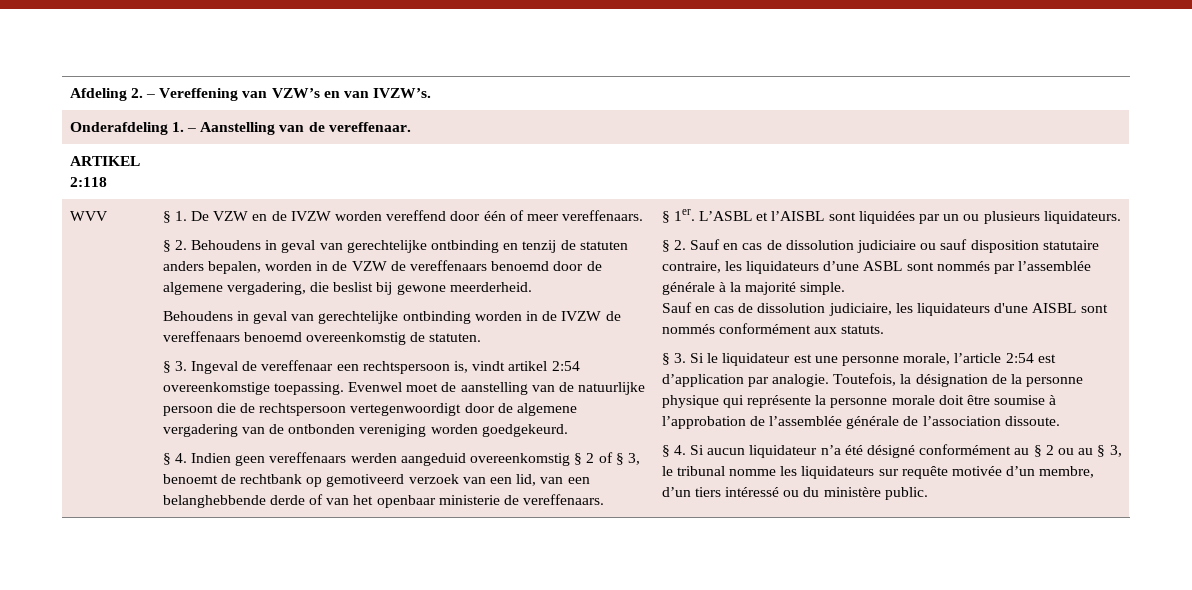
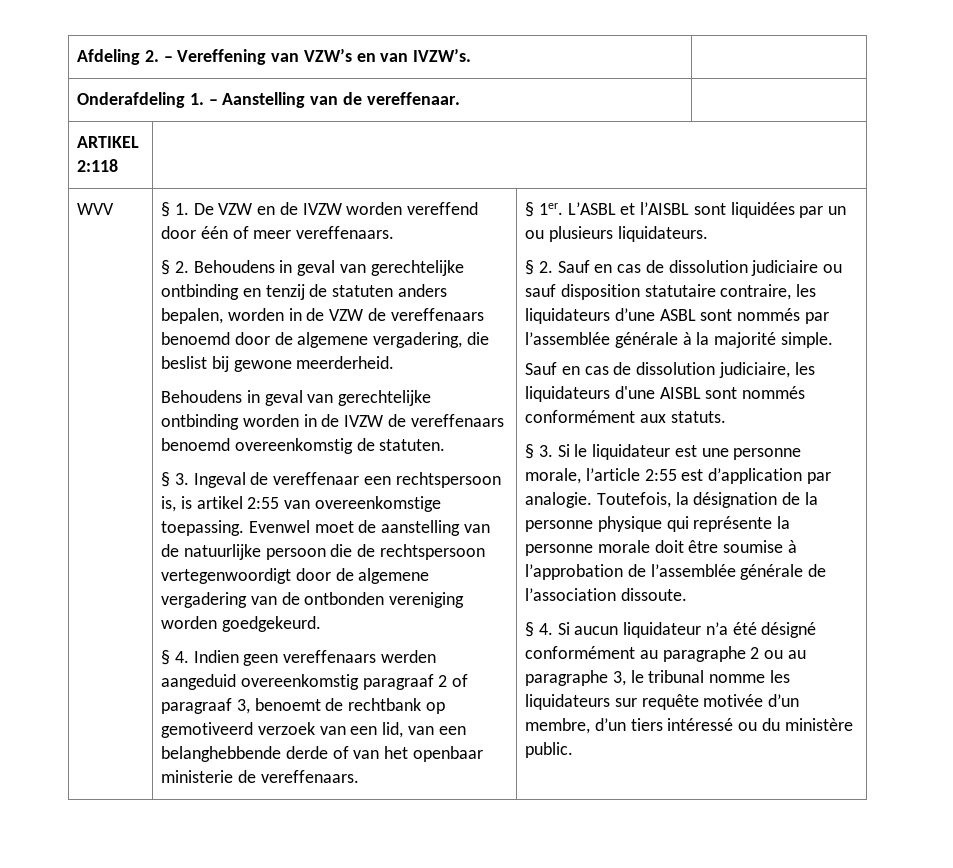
- § 3. Ingeval de vereffenaar een rechtspersoon is, vindt artikel 2:54 overeenkomstige toepassing.
+ § 3. Ingeval de vereffenaar een rechtspersoon is, is artikel 2:55 van overeenkomstige toepassing.
- § 4. Indien geen vereffenaars werden aangeduid overeenkomstig § 2 of § 3, benoemt de rechtbank op gemotiveerd verzoek van een lid, van een belanghebbende derde of van het openbaar ministerie de vereffenaars.
+ § 4. Indien geen vereffenaars werden aangeduid overeenkomstig paragraaf 2 of paragraaf 3, benoemt de rechtbank op gemotiveerd verzoek van een lid, van een belanghebbende derde of van het openbaar ministerie de vereffenaars.
- § 3. Si le liquidateur est une personne morale, l’article 2:54 est d’application par analogie.
+ § 3. Si le liquidateur est une personne morale, l’article 2:55 est d’application par analogie.
- § 4. Si aucun liquidateur n’a été désigné conformément au § 2 ou au § 3, le tribunal nomme les liquidateurs sur requête motivée d’un membre, d’un tiers intéressé ou du ministère public.
+ § 4. Si aucun liquidateur n’a été désigné conformément au paragraphe 2 ou au paragraphe 3, le tribunal nomme les liquidateurs sur requête motivée d’un membre, d’un tiers intéressé ou du ministère public.

